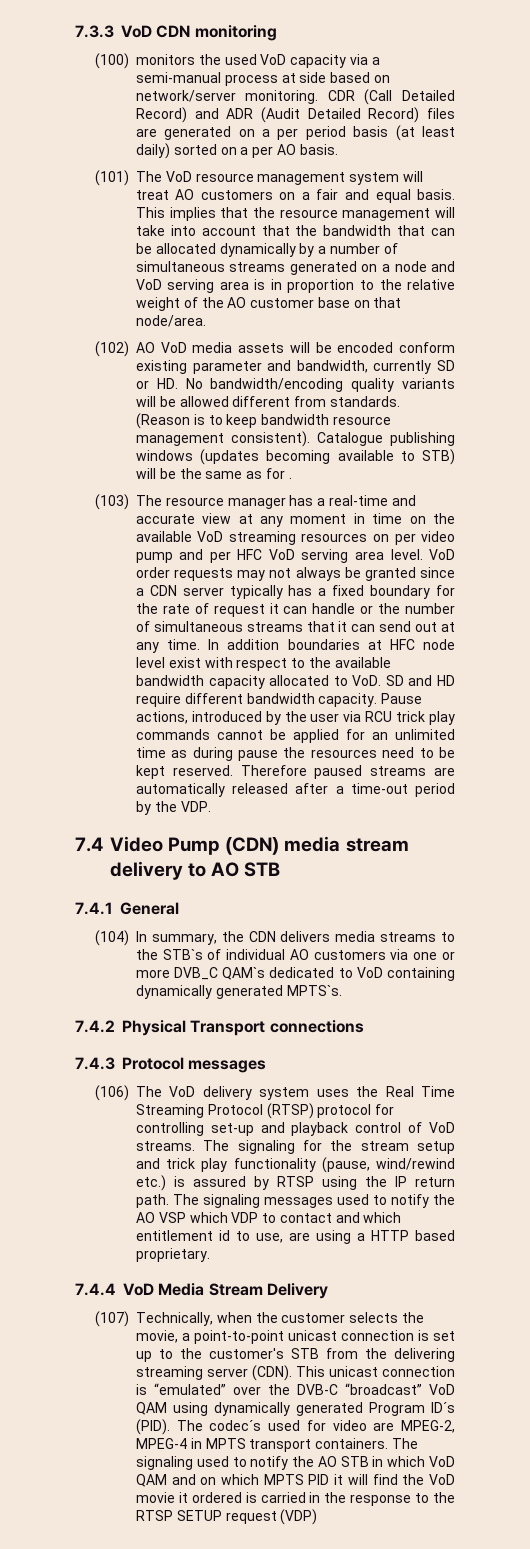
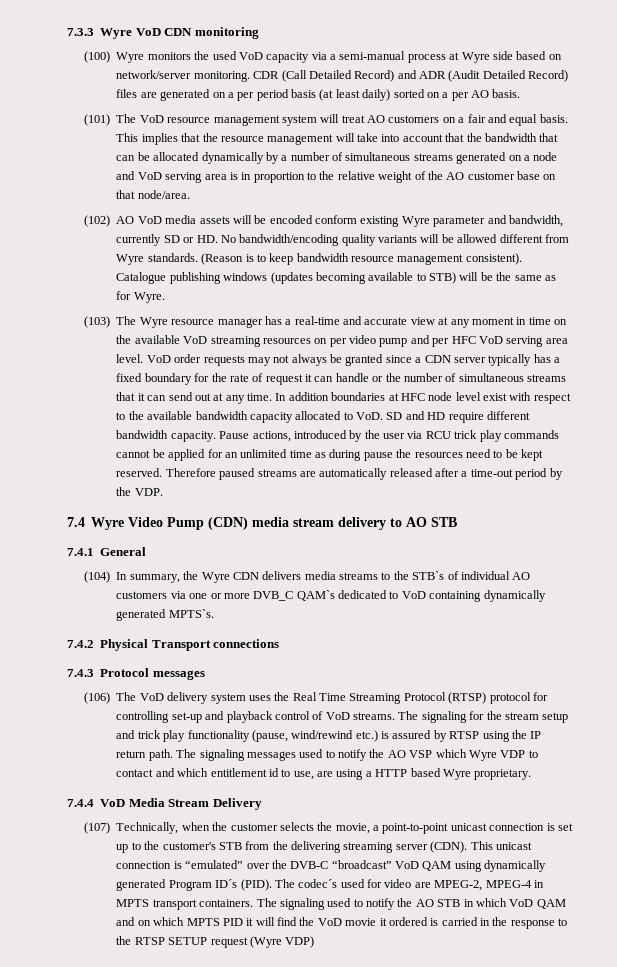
- 7.3.3 VoD CDN monitoring
+ 7.3.3 Wyre VoD CDN monitoring
- (100) monitors the used VoD capacity via a semi-manual process at side based on network/server monitoring.
+ (100) Wyre monitors the used VoD capacity via a semi-manual process at Wyre side based on network/server monitoring.
- (102) AO VoD media assets will be encoded conform existing parameter and bandwidth, currently SD or HD. No bandwidth/encoding quality variants will be allowed different from standards.
+ (102) AO VoD media assets will be encoded conform existing Wyre parameter and bandwidth, currently SD or HD. No bandwidth/encoding quality variants will be allowed different from Wyre standards.
- Catalogue publishing windows (updates becoming available to STB) will be the same as for .
+ Catalogue publishing windows (updates becoming available to STB) will be the same as for Wyre.
- (103) The resource manager has a real-time and accurate view at any moment in time on the available VoD streaming resources on per video pump and per HFC VoD serving area level.
+ (103) The Wyre resource manager has a real-time and accurate view at any moment in time on the available VoD streaming resources on per video pump and per HFC VoD serving area level.
- 7.4 Video Pump (CDN) media stream delivery to AO STB
+ 7.4 Wyre Video Pump (CDN) media stream delivery to AO STB
- (104) In summary, the CDN delivers media streams to the STB`s of individual AO customers via one or more DVB_C QAM`s dedicated to VoD containing dynamically generated MPTS`s.
+ (104) In summary, the Wyre CDN delivers media streams to the STB`s of individual AO customers via one or more DVB_C QAM`s dedicated to VoD containing dynamically generated MPTS`s.
- The signaling messages used to notify the AO VSP which VDP to contact and which entitlement id to use, are using a HTTP based proprietary.
+ The signaling messages used to notify the AO VSP which Wyre VDP to contact and which entitlement id to use, are using a HTTP based Wyre proprietary.
- The signaling used to notify the AO STB in which VoD QAM and on which MPTS PID it will find the VoD movie it ordered is carried in the response to the RTSP SETUP request (VDP)
+ The signaling used to notify the AO STB in which VoD QAM and on which MPTS PID it will find the VoD movie it ordered is carried in the response to the RTSP SETUP request (Wyre VDP)

